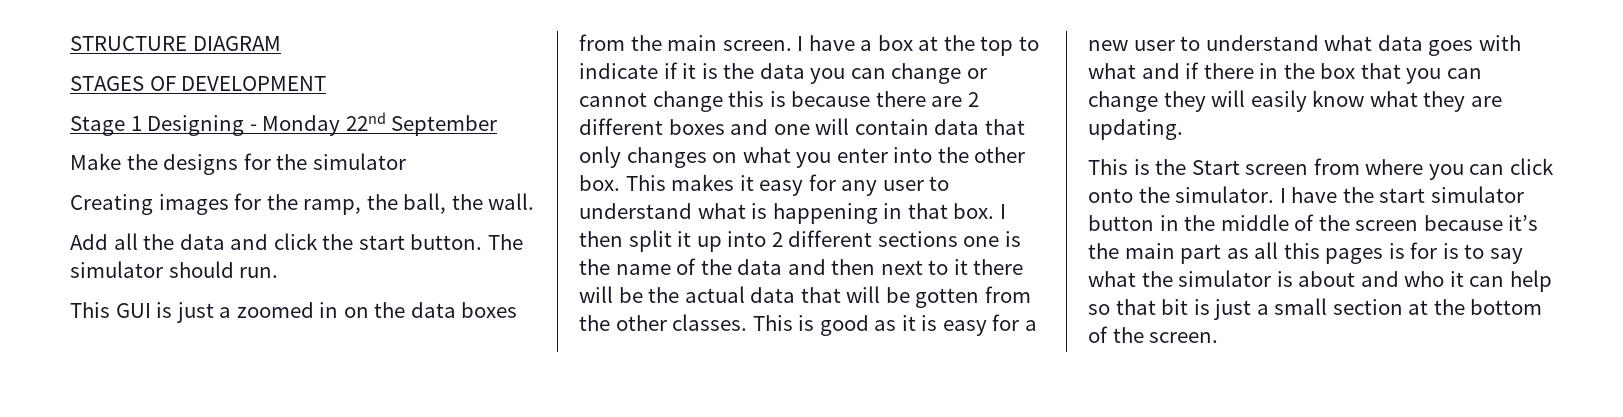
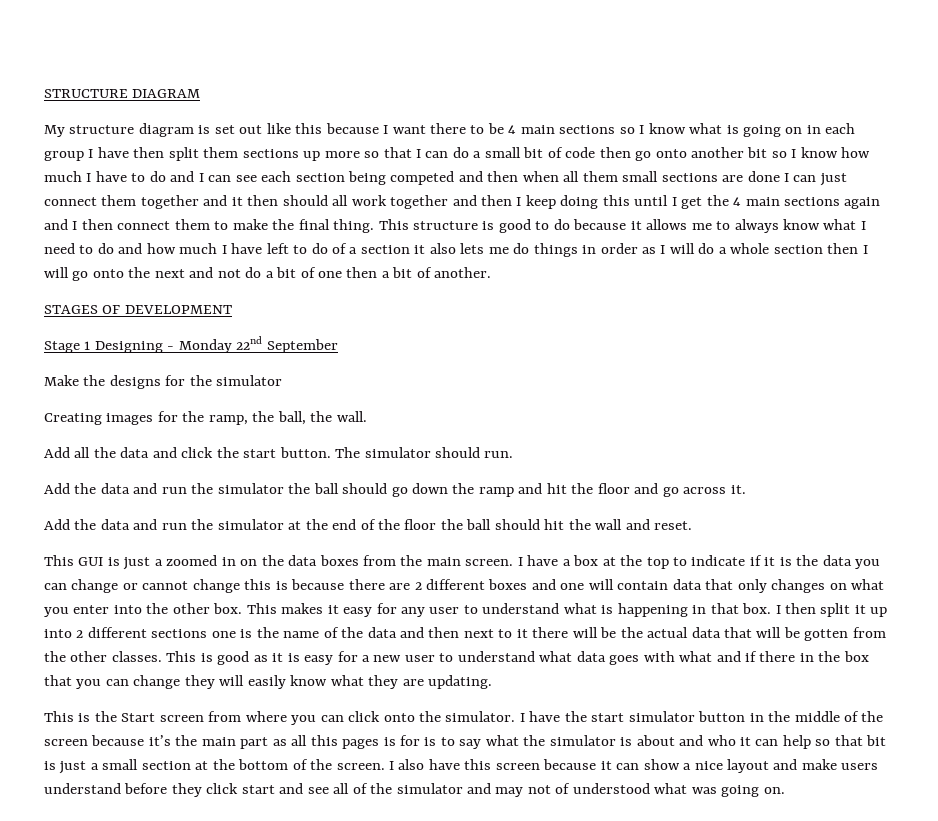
+ My structure diagram is set out like this because I want there to be 4 main sections so I know what is going on in each group I have then split them sections up more so that I can do a small bit of code then go onto another bit so I know how much I have to do and I can see each section being competed and then when all them small sections are done I can just connect them together and it then should all work together and then I keep doing this until I get the 4 main sections again and I then connect them to make the final thing. This structure is good to do because it allows me to always know what I need to do and how much I have left to do of a section it also lets me do things in order as I will do a whole section then I will go onto the next and not do a bit of one then a bit of another.
+ Add the data and run the simulator the ball should go down the ramp and hit the floor and go across it.
+ Add the data and run the simulator at the end of the floor the ball should hit the wall and reset.
+ I also have this screen because it can show a nice layout and make users understand before they click start and see all of the simulator and may not of understood what was going on.

